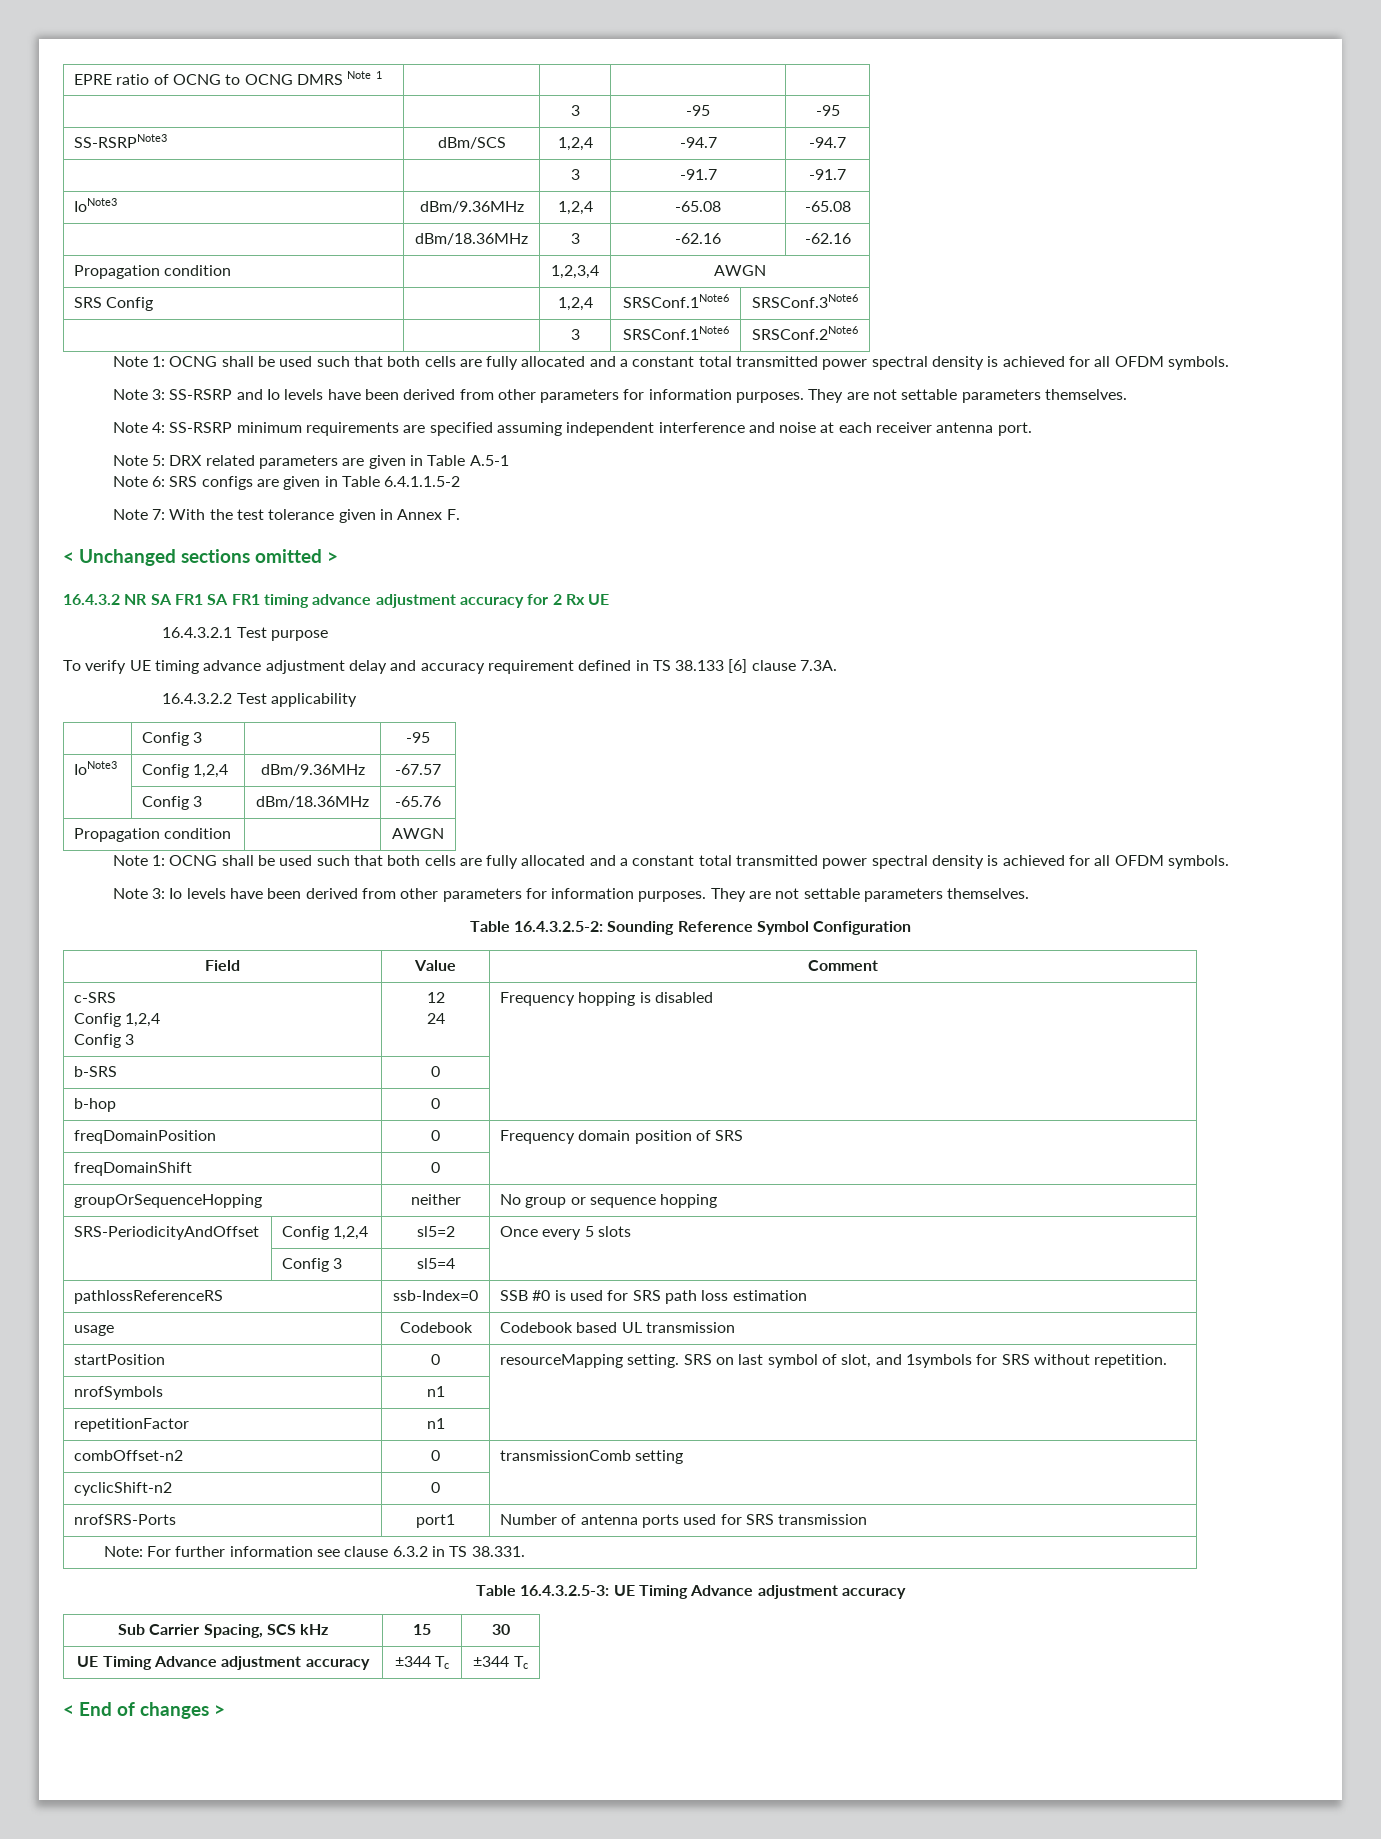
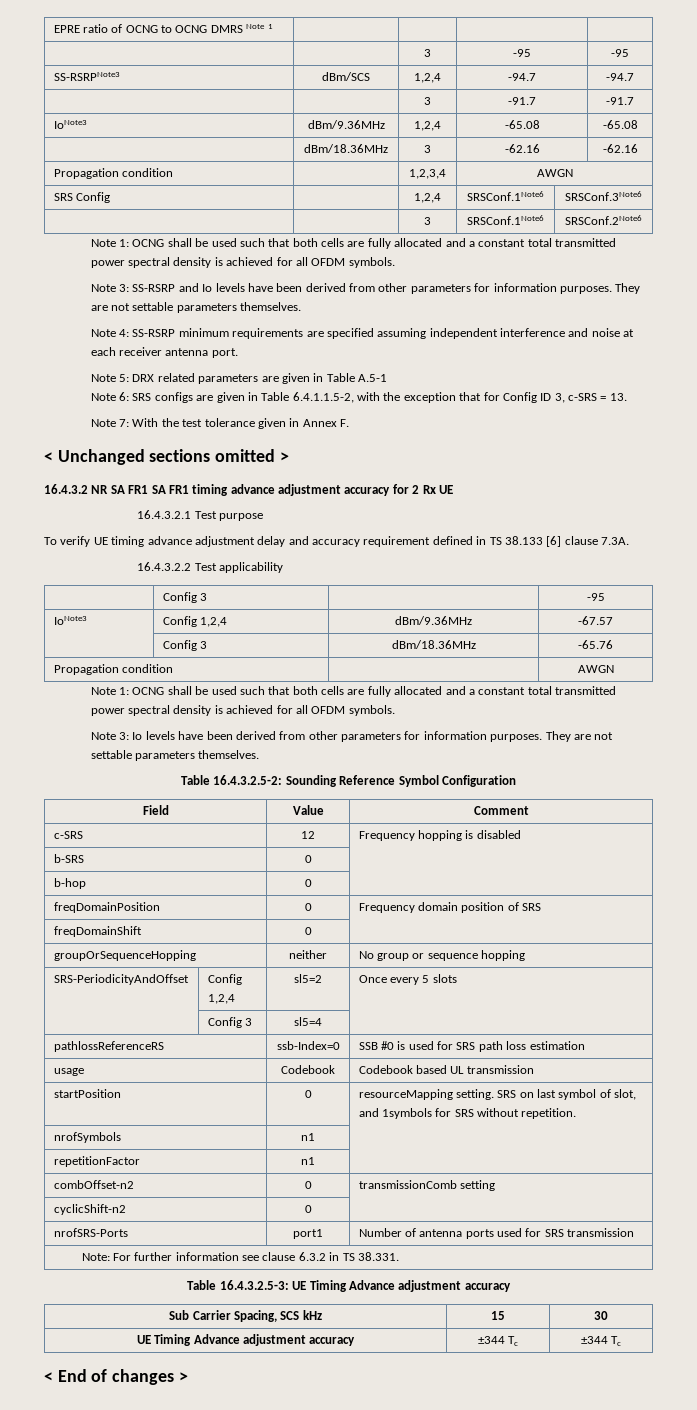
- Note 6: SRS configs are given in Table 6.4.1.1.5-2
+ Note 6: SRS configs are given in Table 6.4.1.1.5-2, with the exception that for Config ID 3, c-SRS = 13.
- c-SRS
- Config 1,2,4
- Config 3 | 12
- 24 | Frequency hopping is disabled
+ c-SRS | 12 | Frequency hopping is disabled

